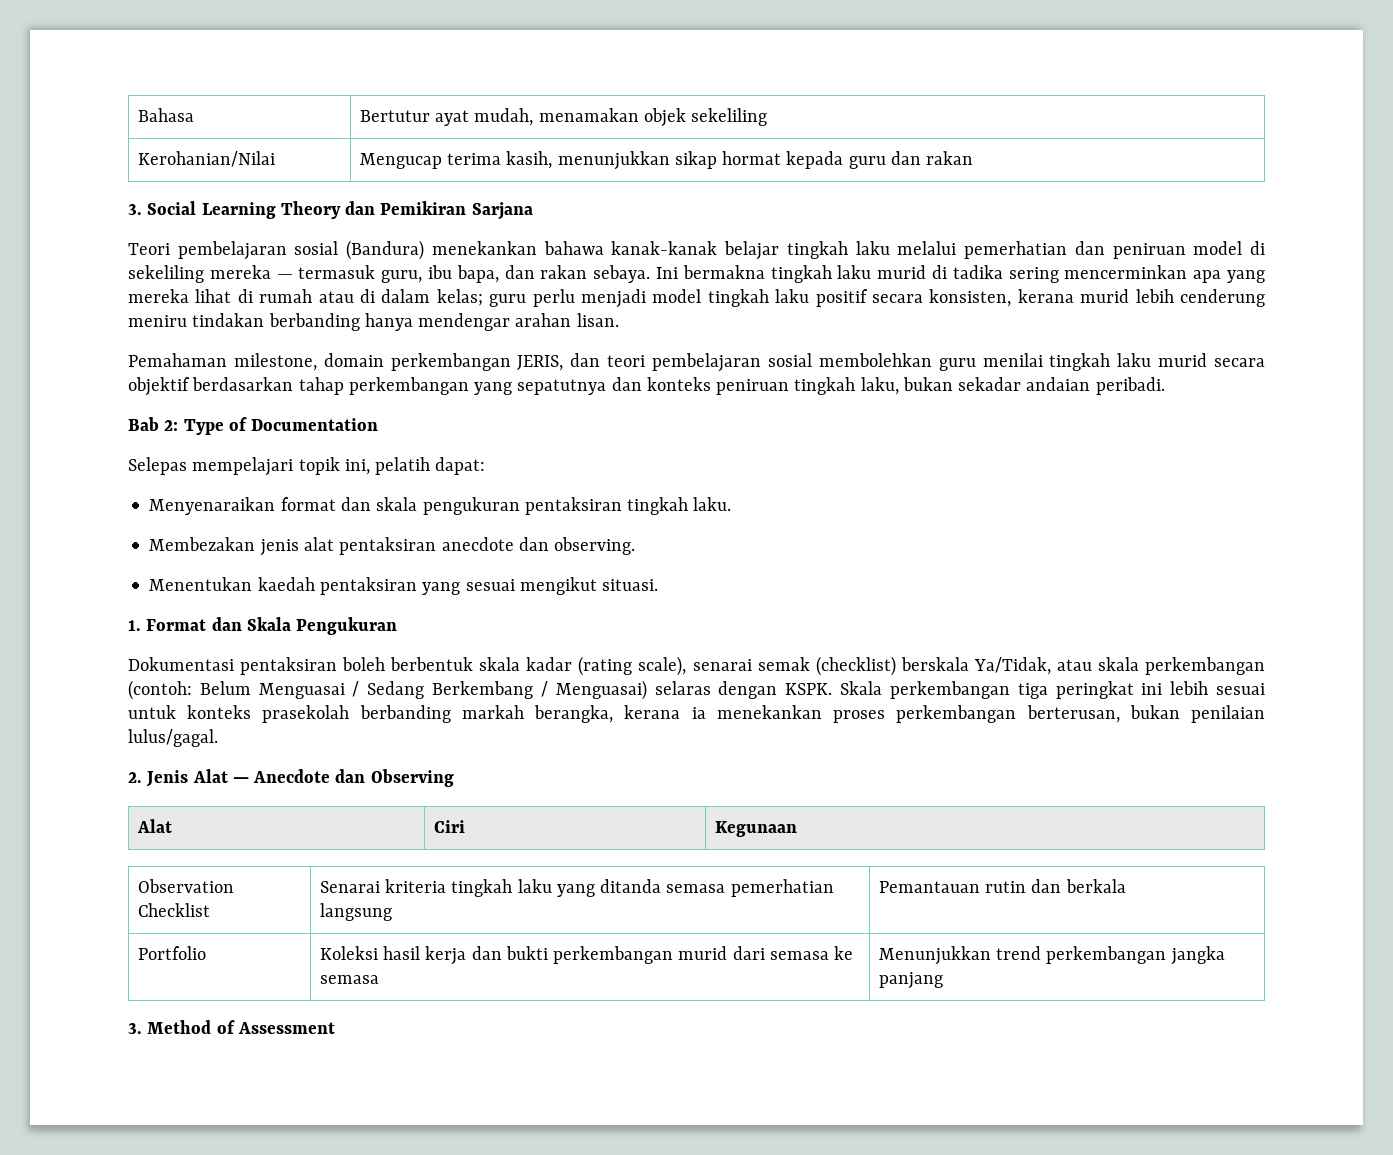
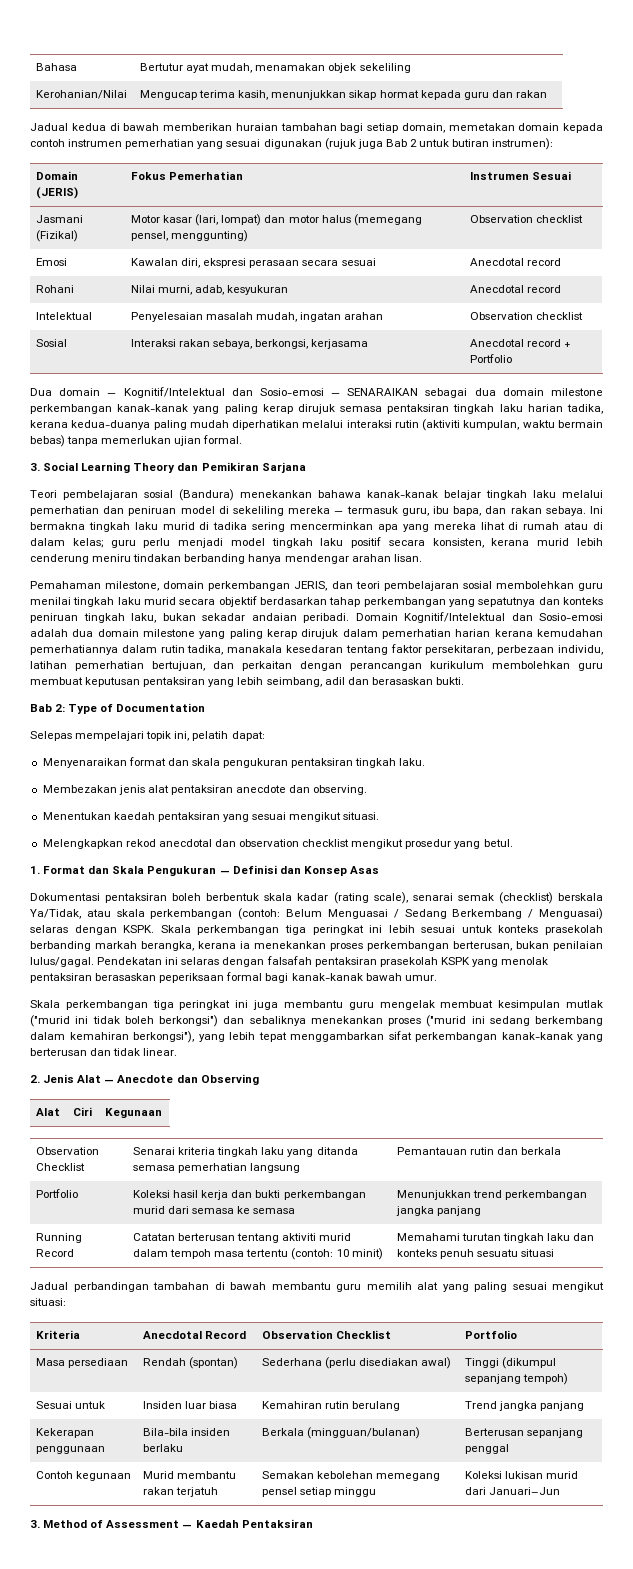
+ Jadual kedua di bawah memberikan huraian tambahan bagi setiap domain, memetakan domain kepada contoh instrumen pemerhatian yang sesuai digunakan (rujuk juga Bab 2 untuk butiran instrumen):
+ Domain (JERIS) | Fokus Pemerhatian | Instrumen Sesuai
+ Jasmani (Fizikal) | Motor kasar (lari, lompat) dan motor halus (memegang pensel, menggunting) | Observation checklist
+ Emosi | Kawalan diri, ekspresi perasaan secara sesuai | Anecdotal record
+ Rohani | Nilai murni, adab, kesyukuran | Anecdotal record
+ Intelektual | Penyelesaian masalah mudah, ingatan arahan | Observation checklist
+ Sosial | Interaksi rakan sebaya, berkongsi, kerjasama | Anecdotal record + Portfolio
+ Dua domain — Kognitif/Intelektual dan Sosio-emosi — SENARAIKAN sebagai dua domain milestone perkembangan kanak-kanak yang paling kerap dirujuk semasa pentaksiran tingkah laku harian tadika, kerana kedua-duanya paling mudah diperhatikan melalui interaksi rutin (aktiviti kumpulan, waktu bermain bebas) tanpa memerlukan ujian formal.
+ Domain Kognitif/Intelektual dan Sosio-emosi adalah dua domain milestone yang paling kerap dirujuk dalam pemerhatian harian kerana kemudahan pemerhatiannya dalam rutin tadika, manakala kesedaran tentang faktor persekitaran, perbezaan individu, latihan pemerhatian bertujuan, dan perkaitan dengan perancangan kurikulum membolehkan guru membuat keputusan pentaksiran yang lebih seimbang, adil dan berasaskan bukti.
+ Melengkapkan rekod anecdotal dan observation checklist mengikut prosedur yang betul.
- 1. Format dan Skala Pengukuran
+ 1. Format dan Skala Pengukuran — Definisi dan Konsep Asas
+ Pendekatan ini selaras dengan falsafah pentaksiran prasekolah KSPK yang menolak pentaksiran berasaskan peperiksaan formal bagi kanak-kanak bawah umur.
+ Skala perkembangan tiga peringkat ini juga membantu guru mengelak membuat kesimpulan mutlak ("murid ini tidak boleh berkongsi") dan sebaliknya menekankan proses ("murid ini sedang berkembang dalam kemahiran berkongsi"), yang lebih tepat menggambarkan sifat perkembangan kanak-kanak yang berterusan dan tidak linear.
+ Running Record | Catatan berterusan tentang aktiviti murid dalam tempoh masa tertentu (contoh: 10 minit) | Memahami turutan tingkah laku dan konteks penuh sesuatu situasi
+ Jadual perbandingan tambahan di bawah membantu guru memilih alat yang paling sesuai mengikut situasi:
+ Kriteria | Anecdotal Record | Observation Checklist | Portfolio
+ Masa persediaan | Rendah (spontan) | Sederhana (perlu disediakan awal) | Tinggi (dikumpul sepanjang tempoh)
+ Sesuai untuk | Insiden luar biasa | Kemahiran rutin berulang | Trend jangka panjang
+ Kekerapan penggunaan | Bila-bila insiden berlaku | Berkala (mingguan/bulanan) | Berterusan sepanjang penggal
+ Contoh kegunaan | Murid membantu rakan terjatuh | Semakan kebolehan memegang pensel setiap minggu | Koleksi lukisan murid dari Januari–Jun
- 3. Method of Assessment
+ 3. Method of Assessment — Kaedah Pentaksiran

